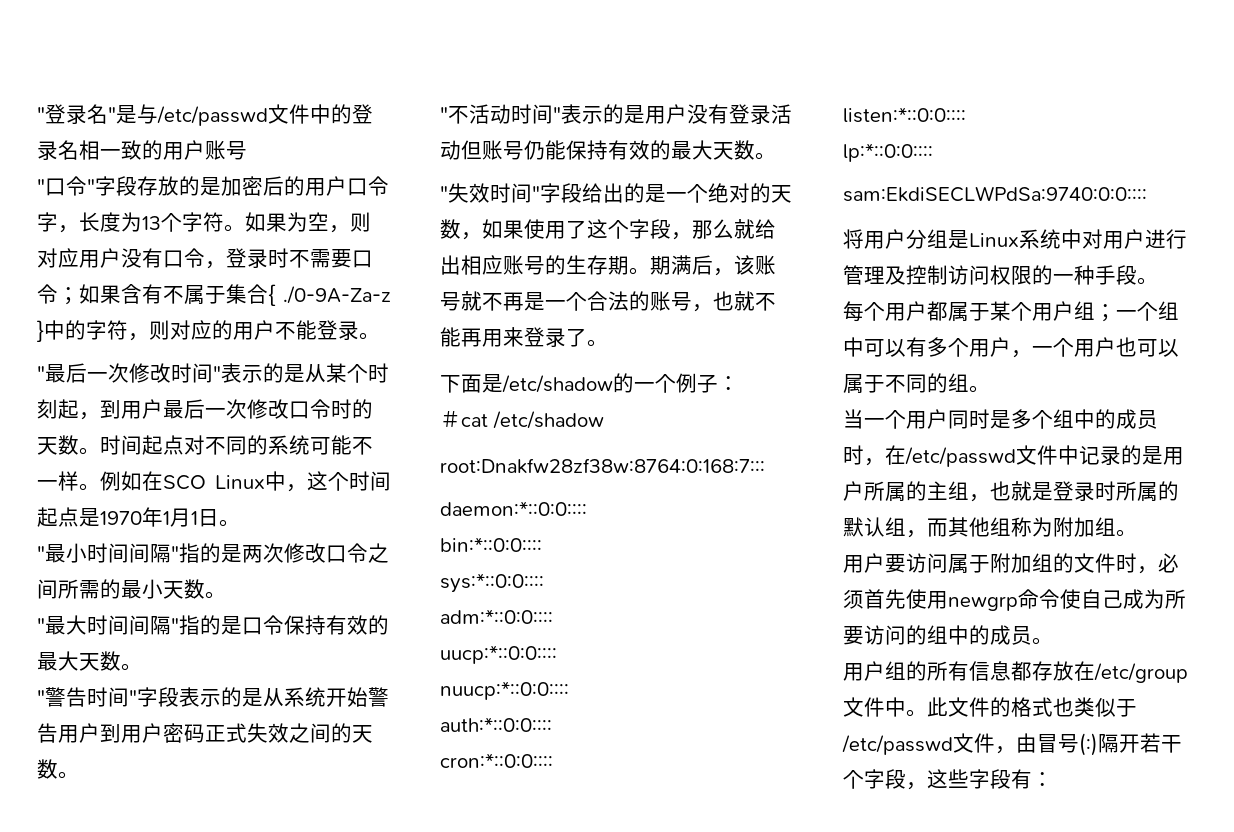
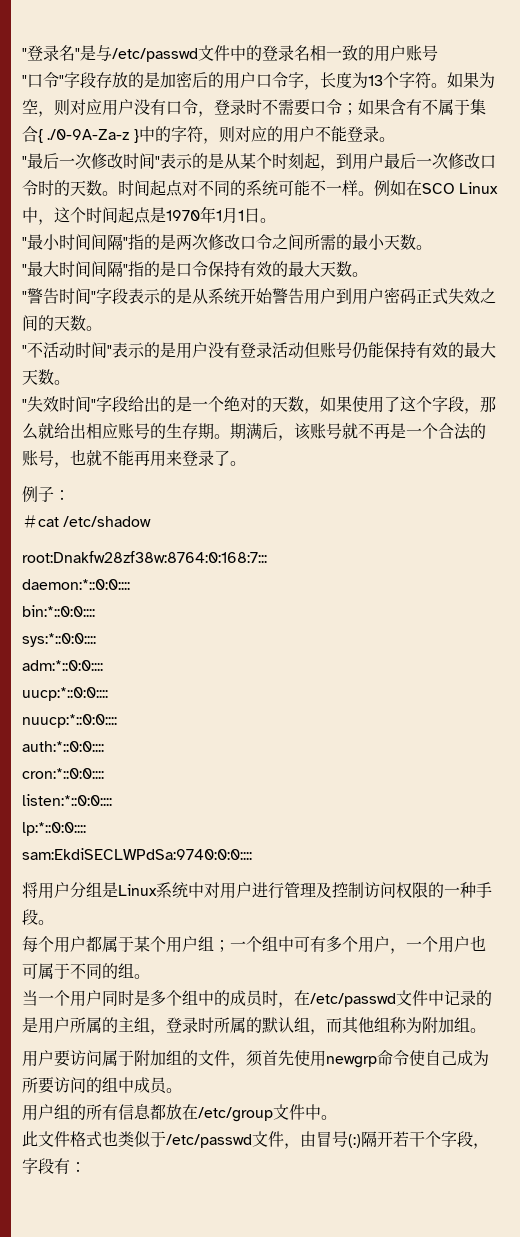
- 下面是/etc/shadow的一个例子：
+ 例子：
- 每个用户都属于某个用户组；一个组中可以有多个用户，一个用户也可以属于不同的组。
+ 每个用户都属于某个用户组；一个组中可有多个用户，一个用户也可属于不同的组。
- 当一个用户同时是多个组中的成员时，在/etc/passwd文件中记录的是用户所属的主组，也就是登录时所属的默认组，而其他组称为附加组。
+ 当一个用户同时是多个组中的成员时，在/etc/passwd文件中记录的是用户所属的主组，登录时所属的默认组，而其他组称为附加组。
- 用户要访问属于附加组的文件时，必须首先使用newgrp命令使自己成为所要访问的组中的成员。
+ 用户要访问属于附加组的文件，须首先使用newgrp命令使自己成为所要访问的组中成员。
- 用户组的所有信息都存放在/etc/group文件中。此文件的格式也类似于/etc/passwd文件，由冒号(:)隔开若干个字段，这些字段有：
+ 用户组的所有信息都放在/etc/group文件中。
+ 此文件格式也类似于/etc/passwd文件，由冒号(:)隔开若干个字段，字段有：

